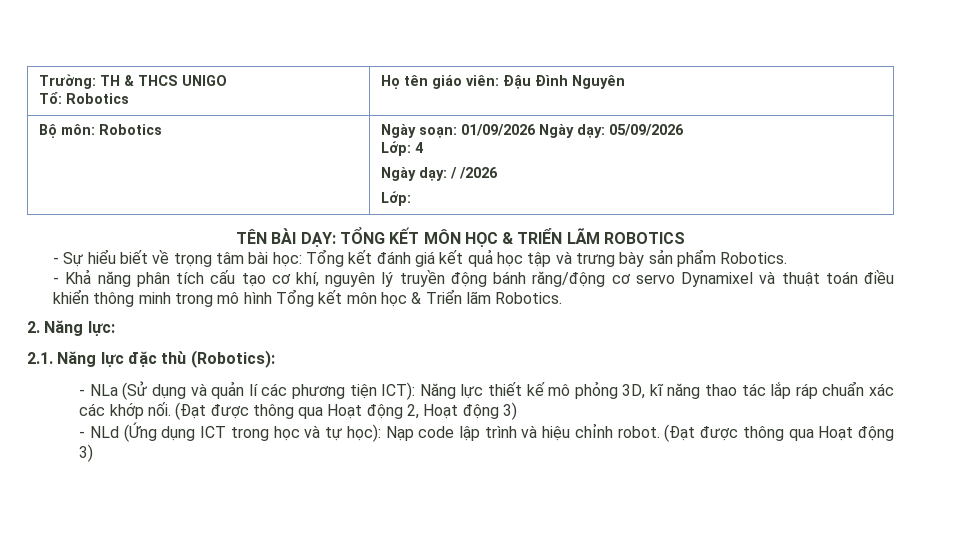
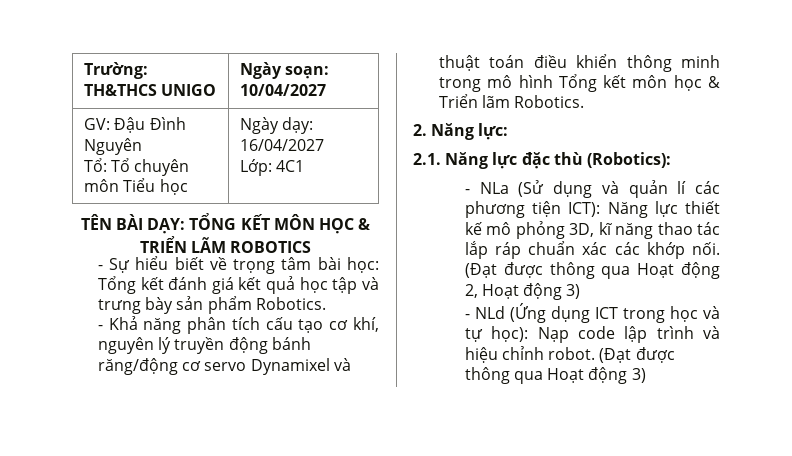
- Trường: TH & THCS UNIGO
- Tổ: Robotics | Họ tên giáo viên: Đậu Đình Nguyên
- Bộ môn: Robotics | Ngày soạn: 01/09/2026 Ngày dạy: 05/09/2026
- Lớp: 4
- Ngày dạy: / /2026
- Lớp:
+ Trường: TH&THCS UNIGO | Ngày soạn: 10/04/2027
+ GV: Đậu Đình Nguyên
+ Tổ: Tổ chuyên môn Tiểu học | Ngày dạy: 16/04/2027
+ Lớp: 4C1

